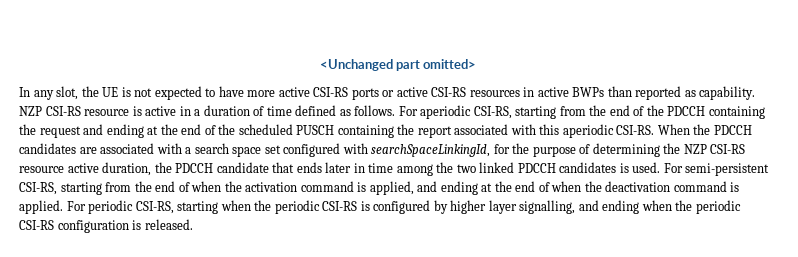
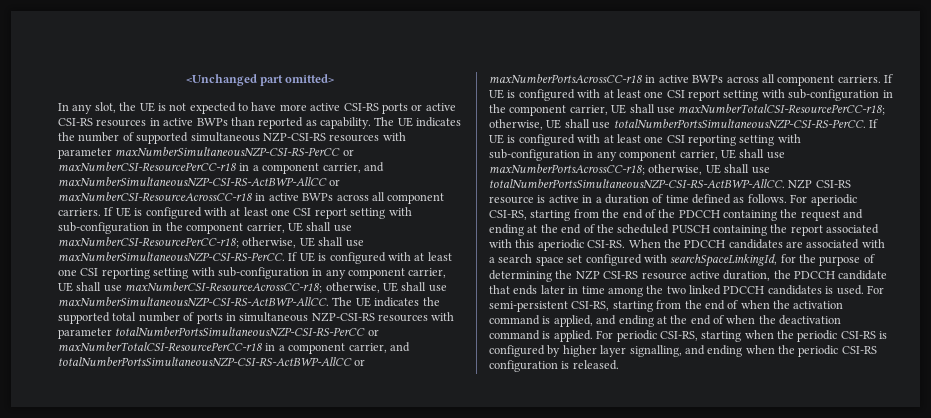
+ The UE indicates the number of supported simultaneous NZP-CSI-RS resources with parameter maxNumberSimultaneousNZP-CSI-RS-PerCC or maxNumberCSI-ResourcePerCC-r18 in a component carrier, and maxNumberSimultaneousNZP-CSI-RS-ActBWP-AllCC or maxNumberCSI-ResourceAcrossCC-r18 in active BWPs across all component carriers. If UE is configured with at least one CSI report setting with sub-configuration in the component carrier, UE shall use maxNumberCSI-ResourcePerCC-r18; otherwise, UE shall use maxNumberSimultaneousNZP-CSI-RS-PerCC. If UE is configured with at least one CSI reporting setting with sub-configuration in any component carrier, UE shall use maxNumberCSI-ResourceAcrossCC-r18; otherwise, UE shall use maxNumberSimultaneousNZP-CSI-RS-ActBWP-AllCC. The UE indicates the supported total number of ports in simultaneous NZP-CSI-RS resources with parameter totalNumberPortsSimultaneousNZP-CSI-RS-PerCC or maxNumberTotalCSI-ResourcePerCC-r18 in a component carrier, and totalNumberPortsSimultaneousNZP-CSI-RS-ActBWP-AllCC or maxNumberPortsAcrossCC-r18 in active BWPs across all component carriers. If UE is configured with at least one CSI report setting with sub-configuration in the component carrier, UE shall use maxNumberTotalCSI-ResourcePerCC-r18; otherwise, UE shall use totalNumberPortsSimultaneousNZP-CSI-RS-PerCC. If UE is configured with at least one CSI reporting setting with sub-configuration in any component carrier, UE shall use maxNumberPortsAcrossCC-r18; otherwise, UE shall use totalNumberPortsSimultaneousNZP-CSI-RS-ActBWP-AllCC.

